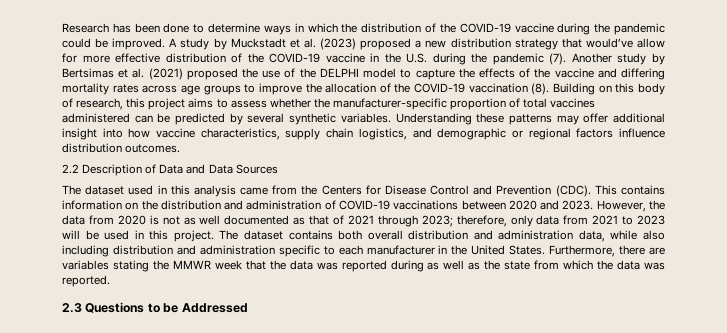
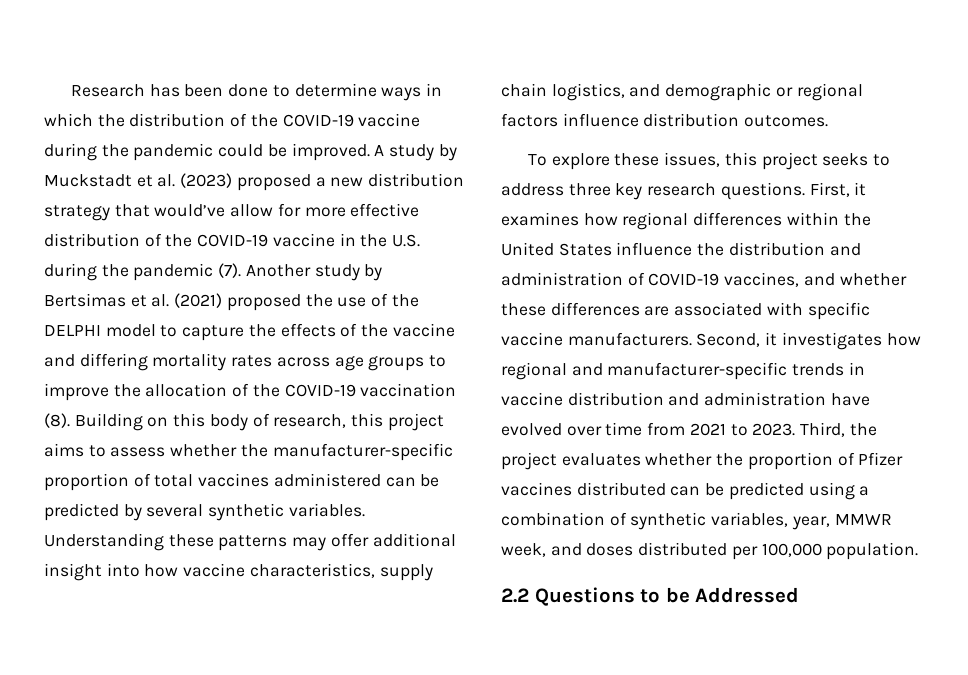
- 2.2 Description of Data and Data Sources
- The dataset used in this analysis came from the Centers for Disease Control and Prevention (CDC). This contains information on the distribution and administration of COVID-19 vaccinations between 2020 and 2023. However, the data from 2020 is not as well documented as that of 2021 through 2023; therefore, only data from 2021 to 2023 will be used in this project. The dataset contains both overall distribution and administration data, while also including distribution and administration specific to each manufacturer in the United States. Furthermore, there are variables stating the MMWR week that the data was reported during as well as the state from which the data was reported.
- 2.3 Questions to be Addressed
+ To explore these issues, this project seeks to address three key research questions. First, it examines how regional differences within the United States influence the distribution and administration of COVID-19 vaccines, and whether these differences are associated with specific vaccine manufacturers. Second, it investigates how regional and manufacturer-specific trends in vaccine distribution and administration have evolved over time from 2021 to 2023. Third, the project evaluates whether the proportion of Pfizer vaccines distributed can be predicted using a combination of synthetic variables, year, MMWR week, and doses distributed per 100,000 population.
+ 2.2 Questions to be Addressed

